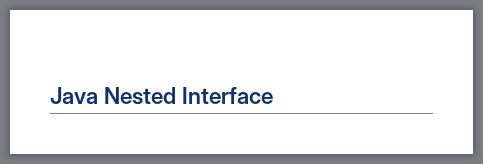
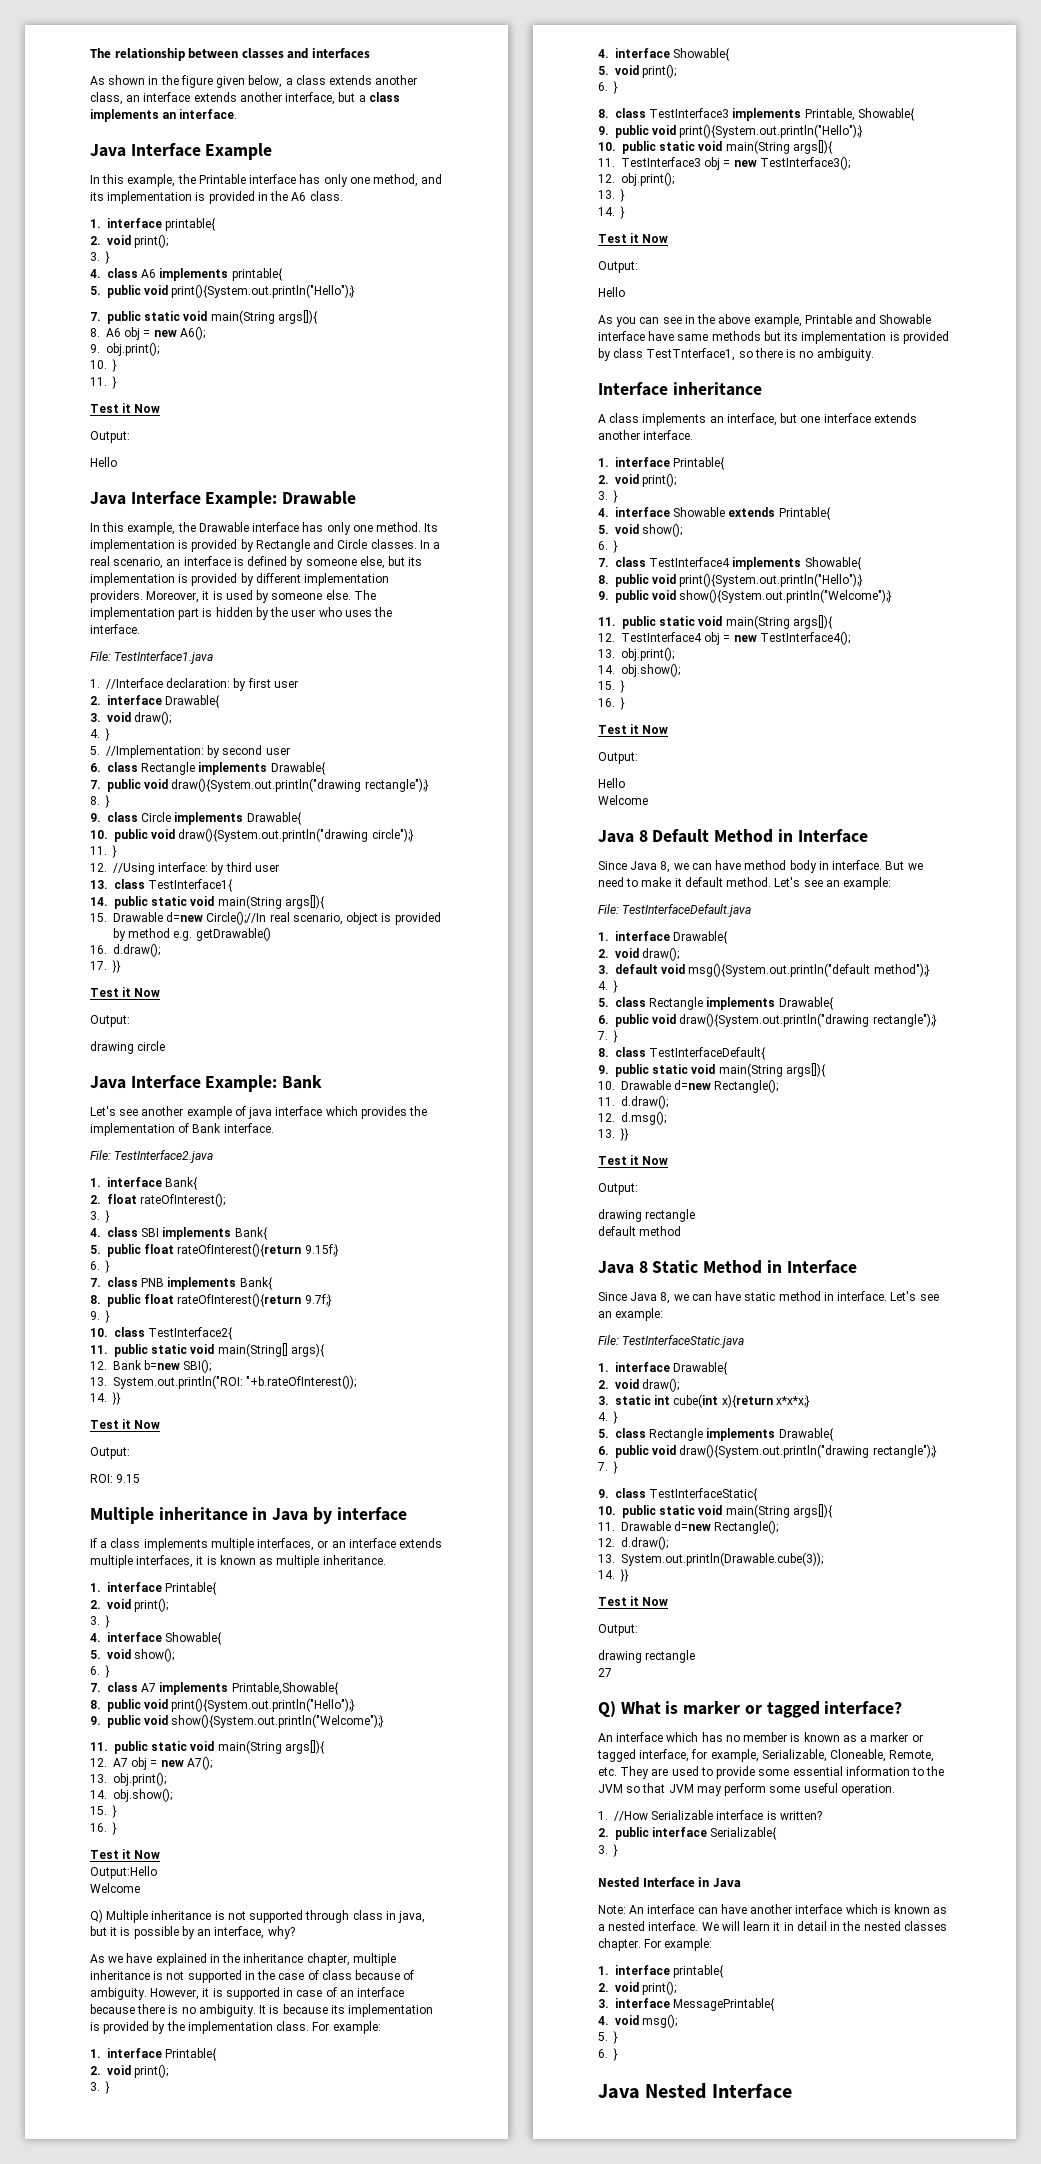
+ The relationship between classes and interfaces
+ As shown in the figure given below, a class extends another class, an interface extends another interface, but a class implements an interface.
+ Java Interface Example
+ In this example, the Printable interface has only one method, and its implementation is provided in the A6 class.
+ 1. interface printable{
+ 2. void print();
+ 3. }
+ 4. class A6 implements printable{
+ 5. public void print(){System.out.println("Hello");}
+ 7. public static void main(String args[]){
+ 8. A6 obj = new A6();
+ 9. obj.print();
+ 10. }
+ 11. }
+ Test it Now
+ Output:
+ Hello
+ Java Interface Example: Drawable
+ In this example, the Drawable interface has only one method. Its implementation is provided by Rectangle and Circle classes. In a real scenario, an interface is defined by someone else, but its implementation is provided by different implementation providers. Moreover, it is used by someone else. The implementation part is hidden by the user who uses the interface.
+ File: TestInterface1.java
+ 1. //Interface declaration: by first user
+ 2. interface Drawable{
+ 3. void draw();
+ 4. }
+ 5. //Implementation: by second user
+ 6. class Rectangle implements Drawable{
+ 7. public void draw(){System.out.println("drawing rectangle");}
+ 8. }
+ 9. class Circle implements Drawable{
+ 10. public void draw(){System.out.println("drawing circle");}
+ 11. }
+ 12. //Using interface: by third user
+ 13. class TestInterface1{
+ 14. public static void main(String args[]){
+ 15. Drawable d=new Circle();//In real scenario, object is provided by method e.g. getDrawable()
+ 16. d.draw();
+ 17. }}
+ Test it Now
+ Output:
+ drawing circle
+ Java Interface Example: Bank
+ Let's see another example of java interface which provides the implementation of Bank interface.
+ File: TestInterface2.java
+ 1. interface Bank{
+ 2. float rateOfInterest();
+ 3. }
+ 4. class SBI implements Bank{
+ 5. public float rateOfInterest(){return 9.15f;}
+ 6. }
+ 7. class PNB implements Bank{
+ 8. public float rateOfInterest(){return 9.7f;}
+ 9. }
+ 10. class TestInterface2{
+ 11. public static void main(String[] args){
+ 12. Bank b=new SBI();
+ 13. System.out.println("ROI: "+b.rateOfInterest());
+ 14. }}
+ Test it Now
+ Output:
+ ROI: 9.15
+ Multiple inheritance in Java by interface
+ If a class implements multiple interfaces, or an interface extends multiple interfaces, it is known as multiple inheritance.
+ 1. interface Printable{
+ 2. void print();
+ 3. }
+ 4. interface Showable{
+ 5. void show();
+ 6. }
+ 7. class A7 implements Printable,Showable{
+ 8. public void print(){System.out.println("Hello");}
+ 9. public void show(){System.out.println("Welcome");}
+ 11. public static void main(String args[]){
+ 12. A7 obj = new A7();
+ 13. obj.print();
+ 14. obj.show();
+ 15. }
+ 16. }
+ Test it Now
+ Output:Hello
+ Welcome
+ Q) Multiple inheritance is not supported through class in java, but it is possible by an interface, why?
+ As we have explained in the inheritance chapter, multiple inheritance is not supported in the case of class because of ambiguity. However, it is supported in case of an interface because there is no ambiguity. It is because its implementation is provided by the implementation class. For example:
+ 1. interface Printable{
+ 2. void print();
+ 3. }
+ 4. interface Showable{
+ 5. void print();
+ 6. }
+ 8. class TestInterface3 implements Printable, Showable{
+ 9. public void print(){System.out.println("Hello");}
+ 10. public static void main(String args[]){
+ 11. TestInterface3 obj = new TestInterface3();
+ 12. obj.print();
+ 13. }
+ 14. }
+ Test it Now
+ Output:
+ Hello
+ As you can see in the above example, Printable and Showable interface have same methods but its implementation is provided by class TestTnterface1, so there is no ambiguity.
+ Interface inheritance
+ A class implements an interface, but one interface extends another interface.
+ 1. interface Printable{
+ 2. void print();
+ 3. }
+ 4. interface Showable extends Printable{
+ 5. void show();
+ 6. }
+ 7. class TestInterface4 implements Showable{
+ 8. public void print(){System.out.println("Hello");}
+ 9. public void show(){System.out.println("Welcome");}
+ 11. public static void main(String args[]){
+ 12. TestInterface4 obj = new TestInterface4();
+ 13. obj.print();
+ 14. obj.show();
+ 15. }
+ 16. }
+ Test it Now
+ Output:
+ Hello
+ Welcome
+ Java 8 Default Method in Interface
+ Since Java 8, we can have method body in interface. But we need to make it default method. Let's see an example:
+ File: TestInterfaceDefault.java
+ 1. interface Drawable{
+ 2. void draw();
+ 3. default void msg(){System.out.println("default method");}
+ 4. }
+ 5. class Rectangle implements Drawable{
+ 6. public void draw(){System.out.println("drawing rectangle");}
+ 7. }
+ 8. class TestInterfaceDefault{
+ 9. public static void main(String args[]){
+ 10. Drawable d=new Rectangle();
+ 11. d.draw();
+ 12. d.msg();
+ 13. }}
+ Test it Now
+ Output:
+ drawing rectangle
+ default method
+ Java 8 Static Method in Interface
+ Since Java 8, we can have static method in interface. Let's see an example:
+ File: TestInterfaceStatic.java
+ 1. interface Drawable{
+ 2. void draw();
+ 3. static int cube(int x){return x*x*x;}
+ 4. }
+ 5. class Rectangle implements Drawable{
+ 6. public void draw(){System.out.println("drawing rectangle");}
+ 7. }
+ 9. class TestInterfaceStatic{
+ 10. public static void main(String args[]){
+ 11. Drawable d=new Rectangle();
+ 12. d.draw();
+ 13. System.out.println(Drawable.cube(3));
+ 14. }}
+ Test it Now
+ Output:
+ drawing rectangle
+ 27
+ Q) What is marker or tagged interface?
+ An interface which has no member is known as a marker or tagged interface, for example, Serializable, Cloneable, Remote, etc. They are used to provide some essential information to the JVM so that JVM may perform some useful operation.
+ 1. //How Serializable interface is written?
+ 2. public interface Serializable{
+ 3. }
+ Nested Interface in Java
+ Note: An interface can have another interface which is known as a nested interface. We will learn it in detail in the nested classes chapter. For example:
+ 1. interface printable{
+ 2. void print();
+ 3. interface MessagePrintable{
+ 4. void msg();
+ 5. }
+ 6. }

